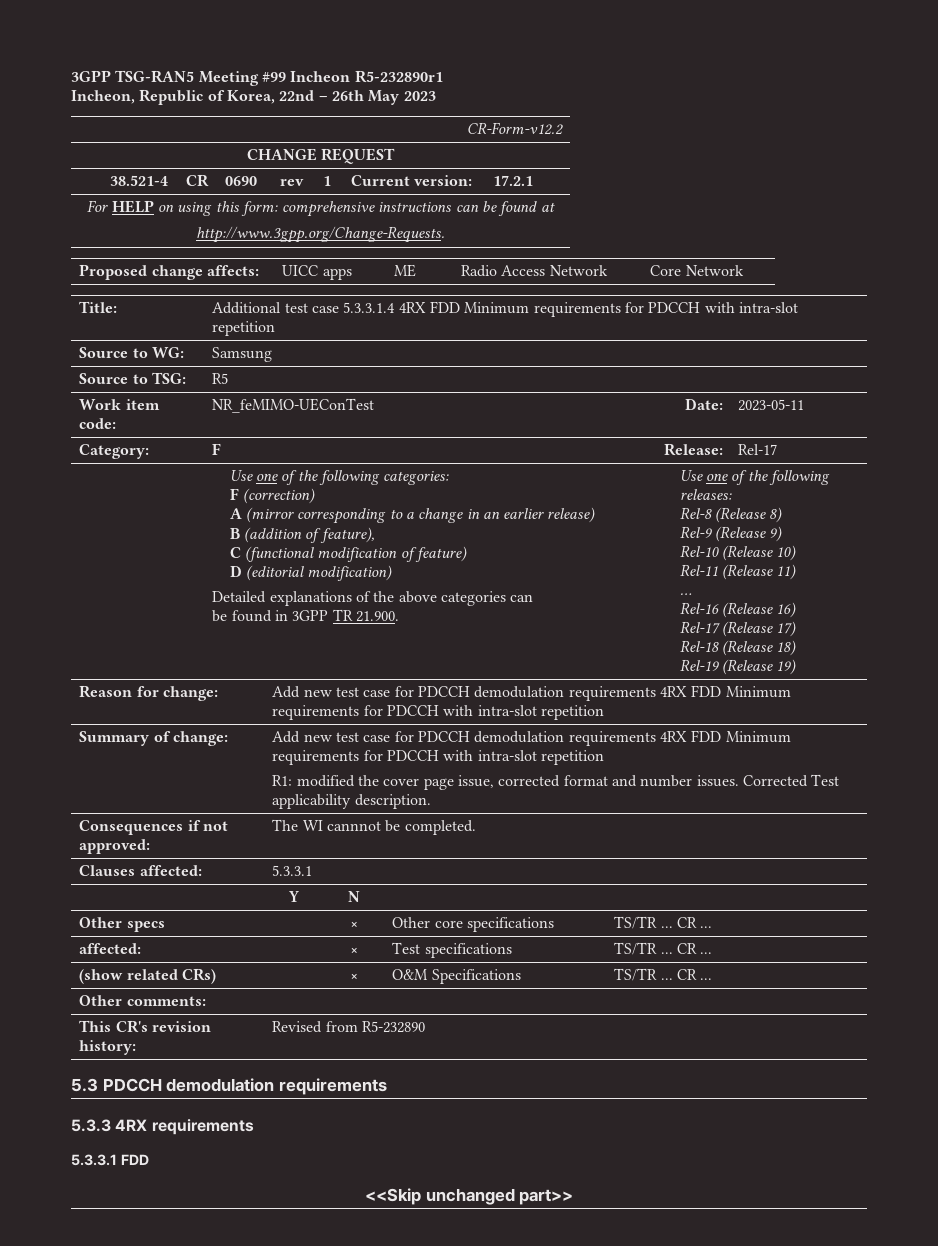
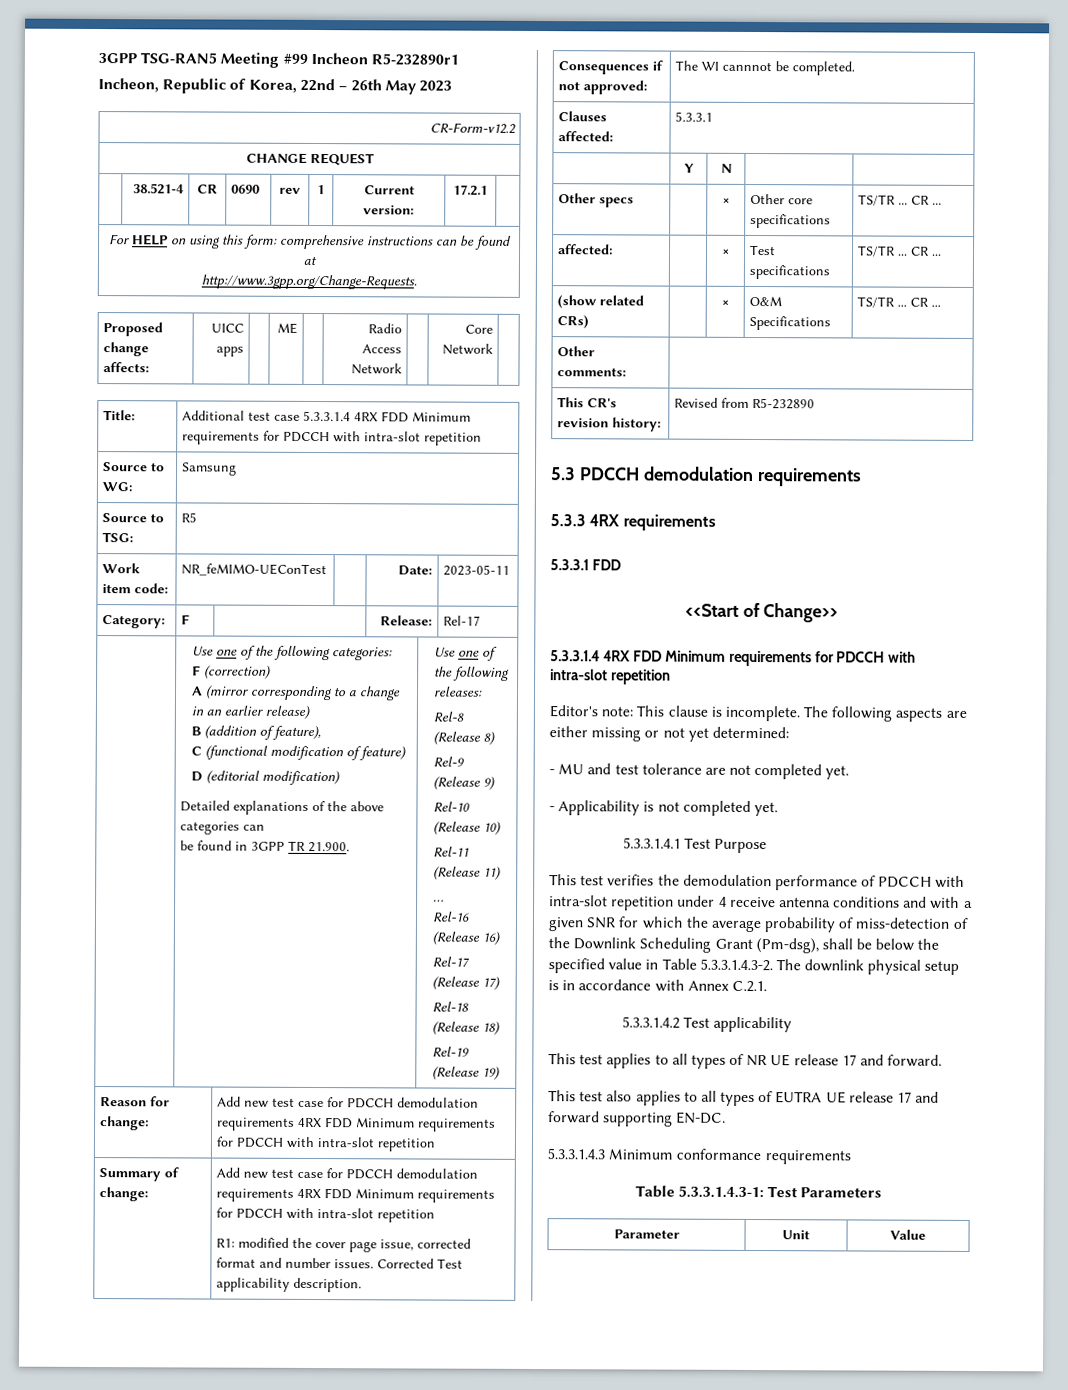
- <<Skip unchanged part>>
+ <<Start of Change>>
+ 5.3.3.1.4 4RX FDD Minimum requirements for PDCCH with intra-slot repetition
+ Editor's note: This clause is incomplete. The following aspects are either missing or not yet determined:
+ - MU and test tolerance are not completed yet.
+ - Applicability is not completed yet.
+ 5.3.3.1.4.1 Test Purpose
+ This test verifies the demodulation performance of PDCCH with intra-slot repetition under 4 receive antenna conditions and with a given SNR for which the average probability of miss-detection of the Downlink Scheduling Grant (Pm-dsg), shall be below the specified value in Table 5.3.3.1.4.3-2. The downlink physical setup is in accordance with Annex C.2.1.
+ 5.3.3.1.4.2 Test applicability
+ This test applies to all types of NR UE release 17 and forward.
+ This test also applies to all types of EUTRA UE release 17 and forward supporting EN-DC.
+ 5.3.3.1.4.3 Minimum conformance requirements
+ Table 5.3.3.1.4.3-1: Test Parameters
+ Parameter | Unit | Value

